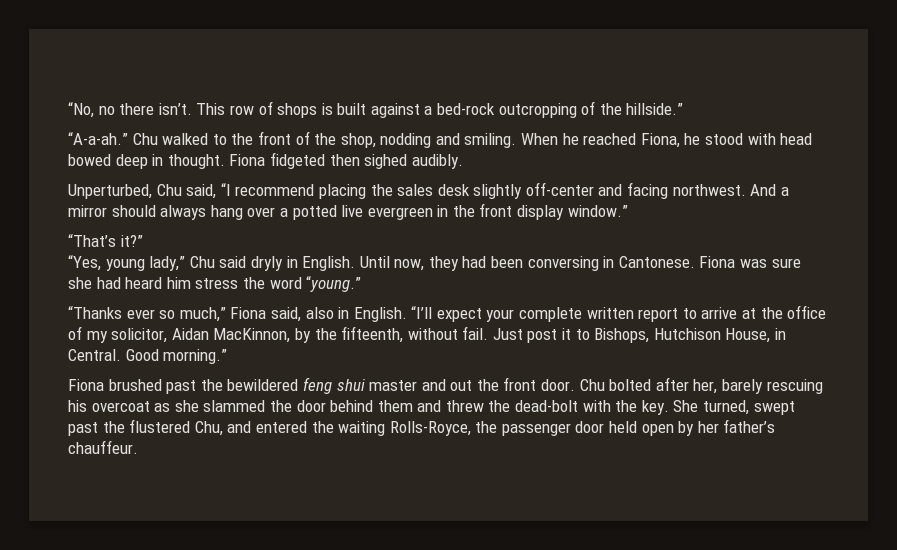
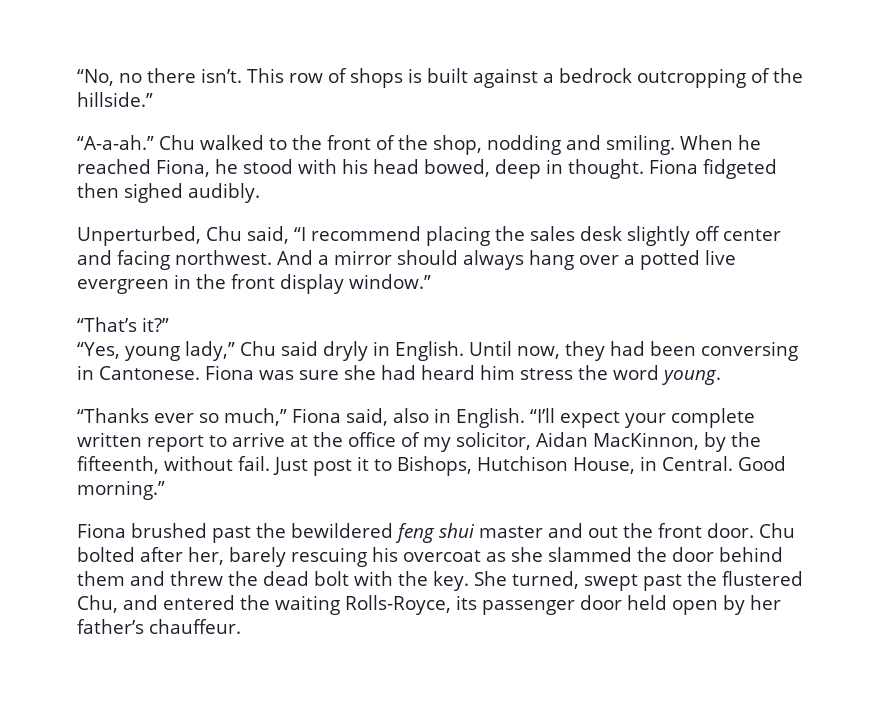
- This row of shops is built against a bed-rock outcropping of the hillside.”
+ This row of shops is built against a bedrock outcropping of the hillside.”
- When he reached Fiona, he stood with head bowed deep in thought.
+ When he reached Fiona, he stood with his head bowed, deep in thought.
- Unperturbed, Chu said, “I recommend placing the sales desk slightly off-center and facing northwest.
+ Unperturbed, Chu said, “I recommend placing the sales desk slightly off center and facing northwest.
- Fiona was sure she had heard him stress the word “young.”
+ Fiona was sure she had heard him stress the word young.
- Chu bolted after her, barely rescuing his overcoat as she slammed the door behind them and threw the dead-bolt with the key.
+ Chu bolted after her, barely rescuing his overcoat as she slammed the door behind them and threw the dead bolt with the key.
- She turned, swept past the flustered Chu, and entered the waiting Rolls-Royce, the passenger door held open by her father’s chauffeur.
+ She turned, swept past the flustered Chu, and entered the waiting Rolls-Royce, its passenger door held open by her father’s chauffeur.

